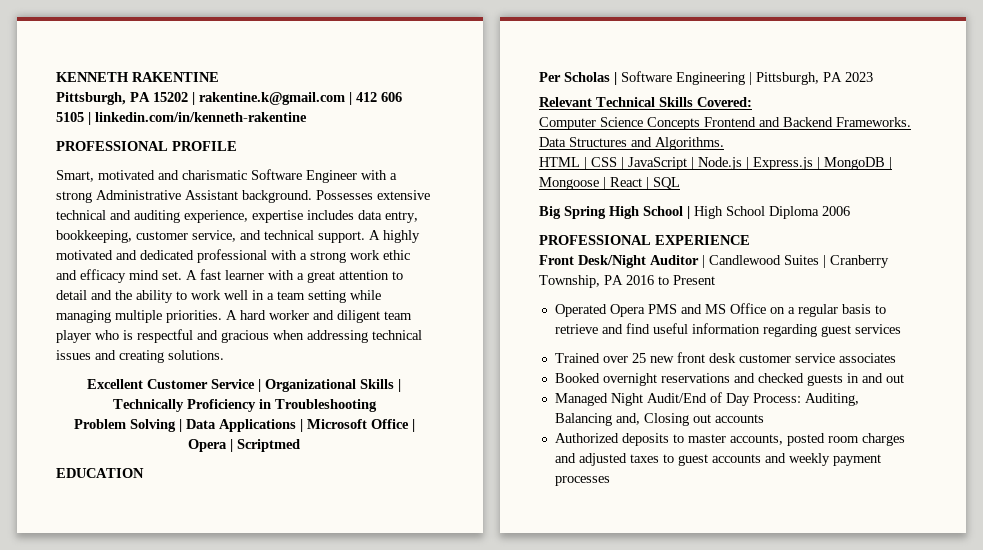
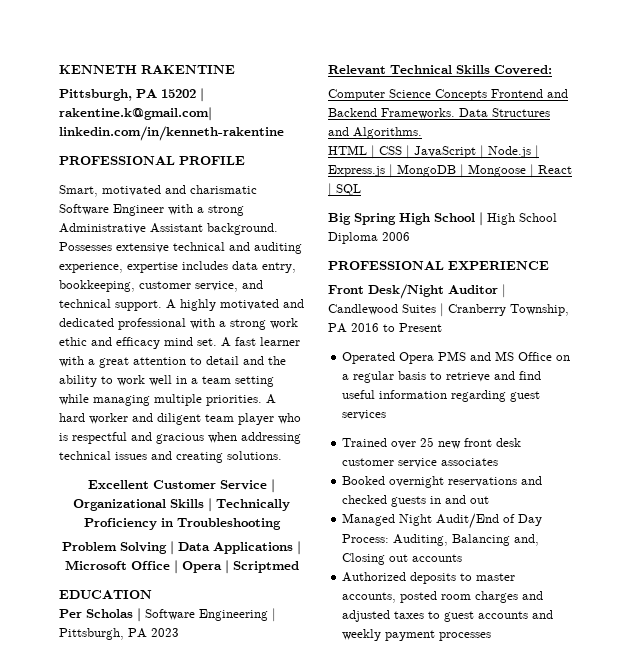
- Pittsburgh, PA 15202 | rakentine.k@gmail.com | 412 606 5105 | linkedin.com/in/kenneth-rakentine
+ Pittsburgh, PA 15202 | rakentine.k@gmail.com| linkedin.com/in/kenneth-rakentine

